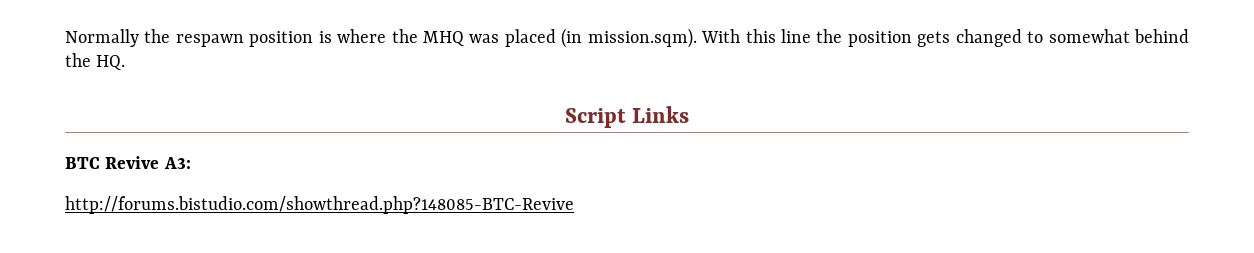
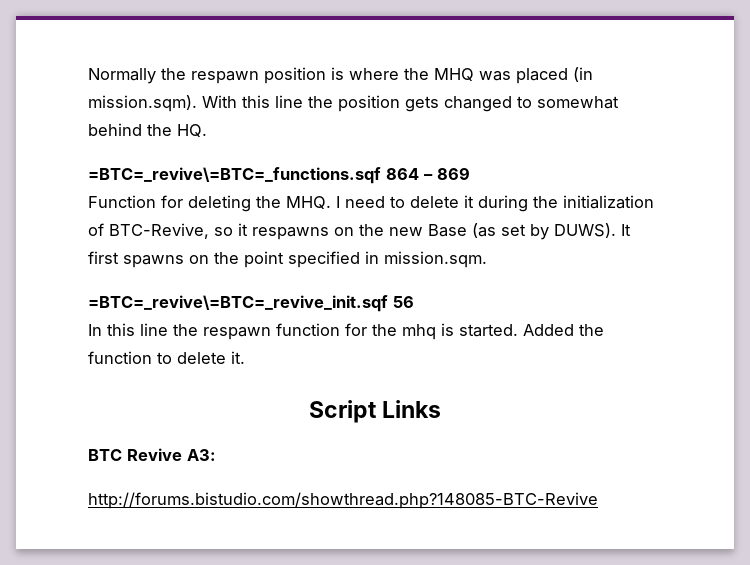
+ =BTC=_revive\=BTC=_functions.sqf 864 – 869
+ Function for deleting the MHQ. I need to delete it during the initialization of BTC-Revive, so it respawns on the new Base (as set by DUWS). It first spawns on the point specified in mission.sqm.
+ =BTC=_revive\=BTC=_revive_init.sqf 56
+ In this line the respawn function for the mhq is started. Added the function to delete it.

